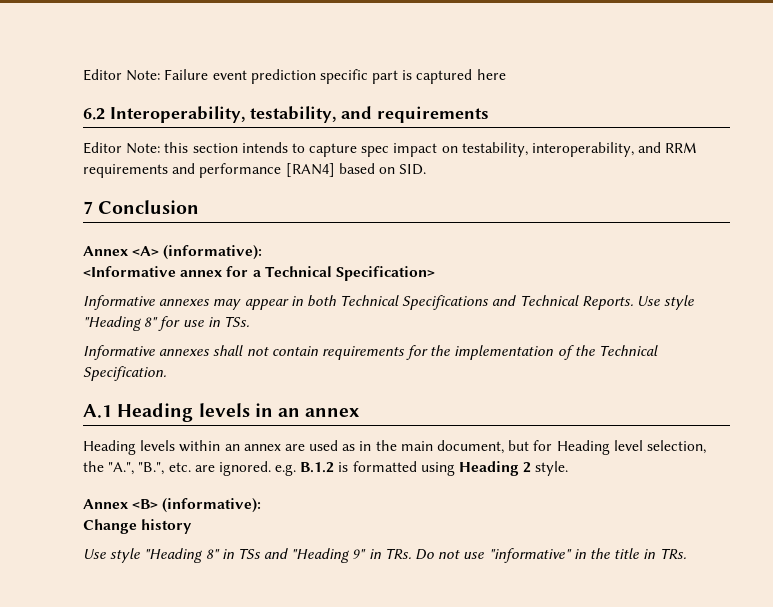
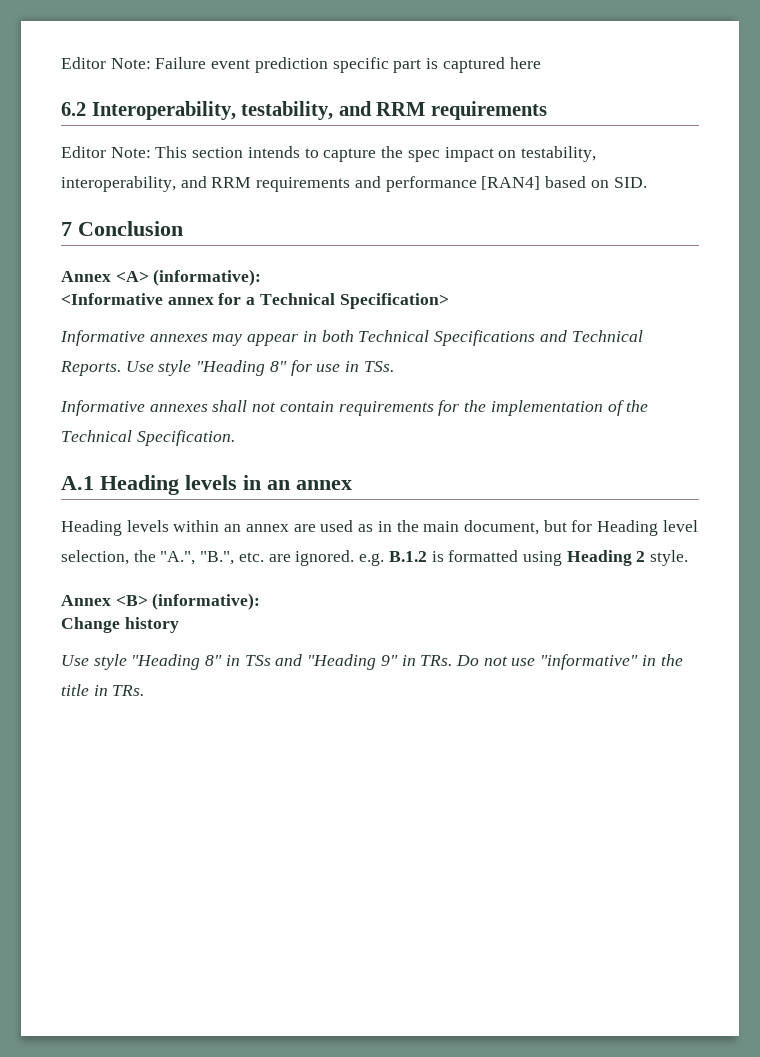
- 6.2 Interoperability, testability, and requirements
+ 6.2 Interoperability, testability, and RRM requirements
- Editor Note: this section intends to capture spec impact on testability, interoperability, and RRM requirements and performance [RAN4] based on SID.
+ Editor Note: This section intends to capture the spec impact on testability, interoperability, and RRM requirements and performance [RAN4] based on SID.

